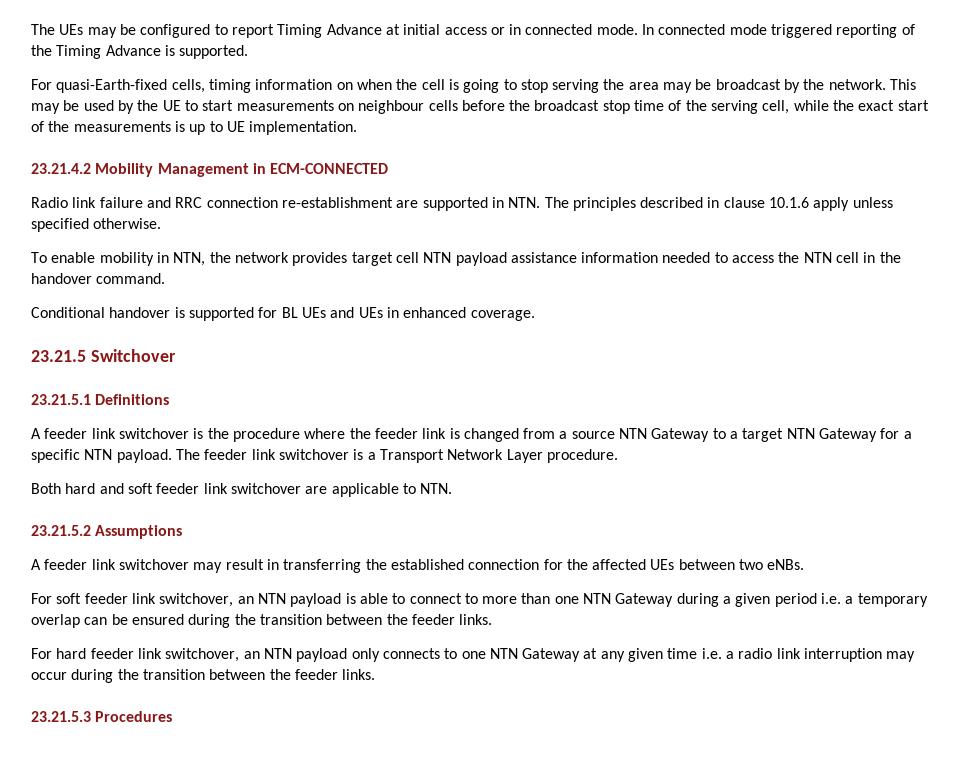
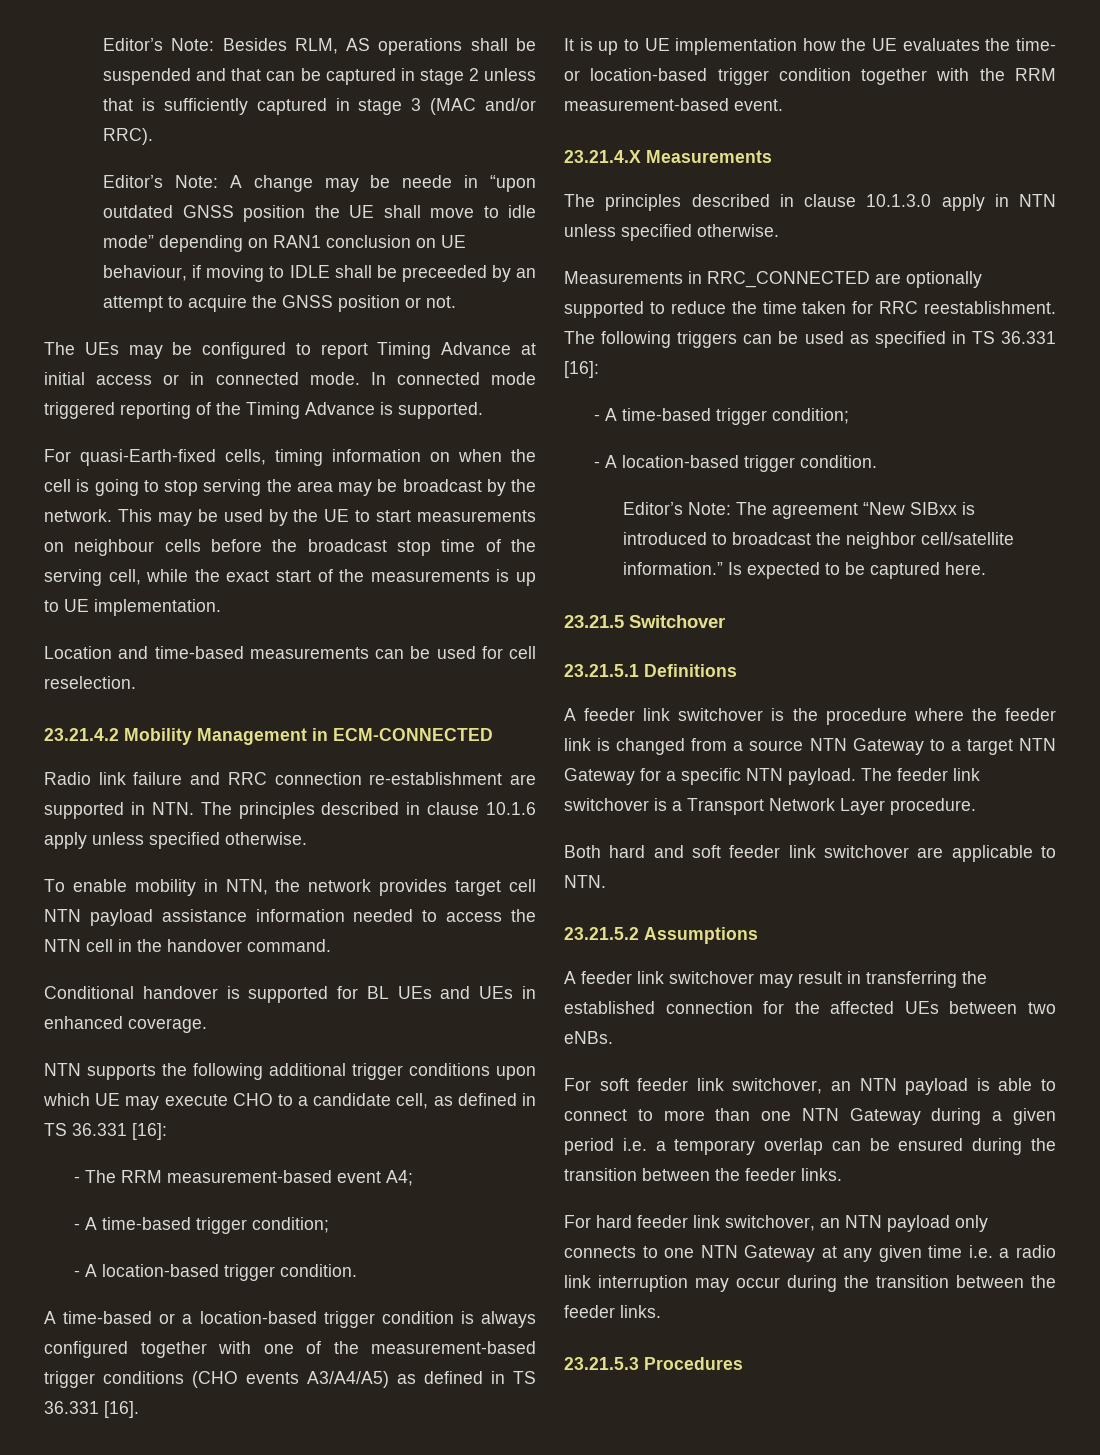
+ Editor’s Note: Besides RLM, AS operations shall be suspended and that can be captured in stage 2 unless that is sufficiently captured in stage 3 (MAC and/or RRC).
+ Editor’s Note: A change may be neede in “upon outdated GNSS position the UE shall move to idle mode” depending on RAN1 conclusion on UE behaviour, if moving to IDLE shall be preceeded by an attempt to acquire the GNSS position or not.
+ Location and time-based measurements can be used for cell reselection.
+ NTN supports the following additional trigger conditions upon which UE may execute CHO to a candidate cell, as defined in TS 36.331 [16]:
+ - The RRM measurement-based event A4;
+ - A time-based trigger condition;
+ - A location-based trigger condition.
+ A time-based or a location-based trigger condition is always configured together with one of the measurement-based trigger conditions (CHO events A3/A4/A5) as defined in TS 36.331 [16].
+ It is up to UE implementation how the UE evaluates the time- or location-based trigger condition together with the RRM measurement-based event.
+ 23.21.4.X Measurements
+ The principles described in clause 10.1.3.0 apply in NTN unless specified otherwise.
+ Measurements in RRC_CONNECTED are optionally supported to reduce the time taken for RRC reestablishment. The following triggers can be used as specified in TS 36.331 [16]:
+ - A time-based trigger condition;
+ - A location-based trigger condition.
+ Editor’s Note: The agreement “New SIBxx is introduced to broadcast the neighbor cell/satellite information.” Is expected to be captured here.

